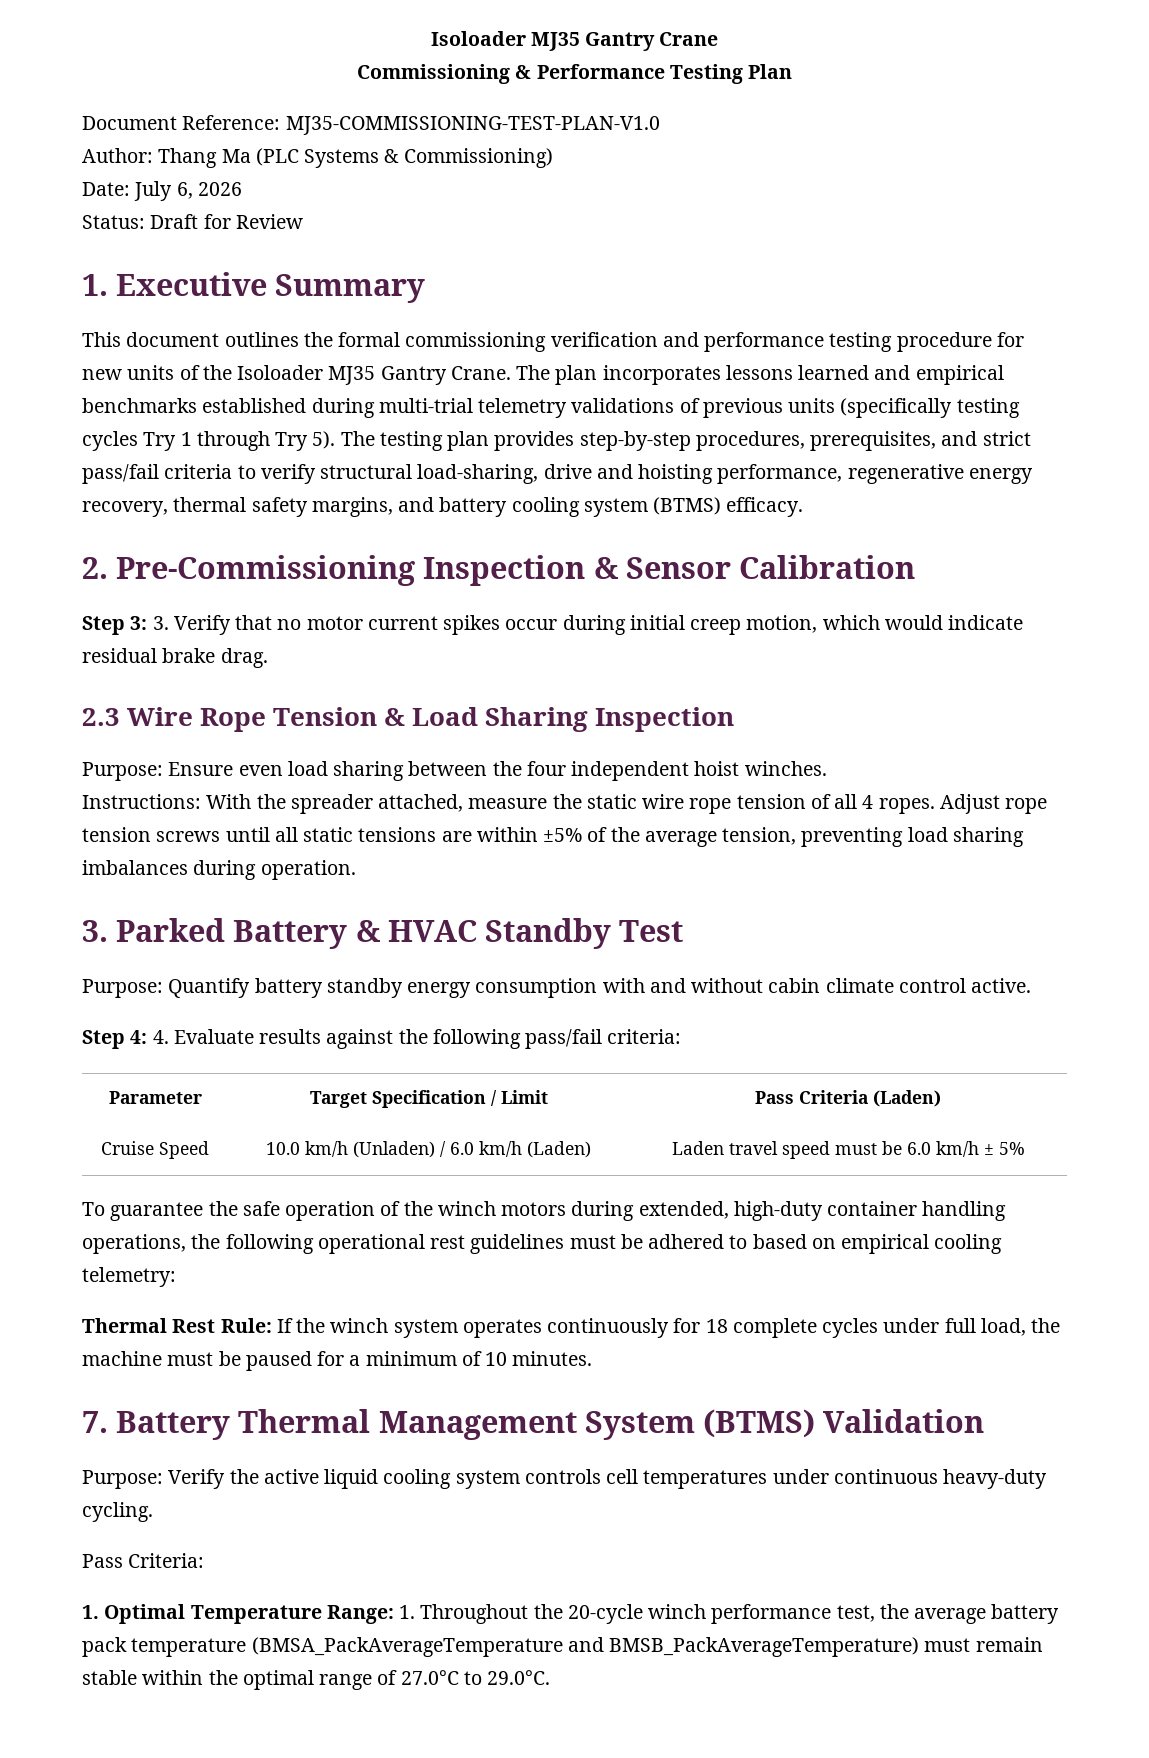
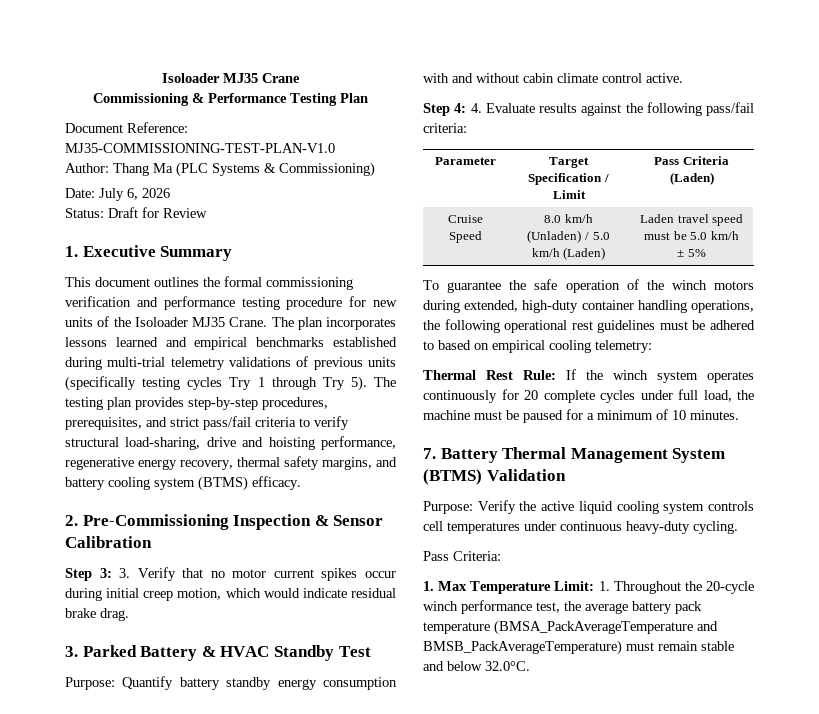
- Isoloader MJ35 Gantry Crane
+ Isoloader MJ35 Crane
- This document outlines the formal commissioning verification and performance testing procedure for new units of the Isoloader MJ35 Gantry Crane.
+ This document outlines the formal commissioning verification and performance testing procedure for new units of the Isoloader MJ35 Crane.
- 2.3 Wire Rope Tension & Load Sharing Inspection
- Purpose: Ensure even load sharing between the four independent hoist winches.
- Instructions: With the spreader attached, measure the static wire rope tension of all 4 ropes. Adjust rope tension screws until all static tensions are within ±5% of the average tension, preventing load sharing imbalances during operation.
- Cruise Speed | 10.0 km/h (Unladen) / 6.0 km/h (Laden) | Laden travel speed must be 6.0 km/h ± 5%
+ Cruise Speed | 8.0 km/h (Unladen) / 5.0 km/h (Laden) | Laden travel speed must be 5.0 km/h ± 5%
- Thermal Rest Rule: If the winch system operates continuously for 18 complete cycles under full load, the machine must be paused for a minimum of 10 minutes.
+ Thermal Rest Rule: If the winch system operates continuously for 20 complete cycles under full load, the machine must be paused for a minimum of 10 minutes.
- 1. Optimal Temperature Range: 1. Throughout the 20-cycle winch performance test, the average battery pack temperature (BMSA_PackAverageTemperature and BMSB_PackAverageTemperature) must remain stable within the optimal range of 27.0°C to 29.0°C.
+ 1. Max Temperature Limit: 1. Throughout the 20-cycle winch performance test, the average battery pack temperature (BMSA_PackAverageTemperature and BMSB_PackAverageTemperature) must remain stable and below 32.0°C.

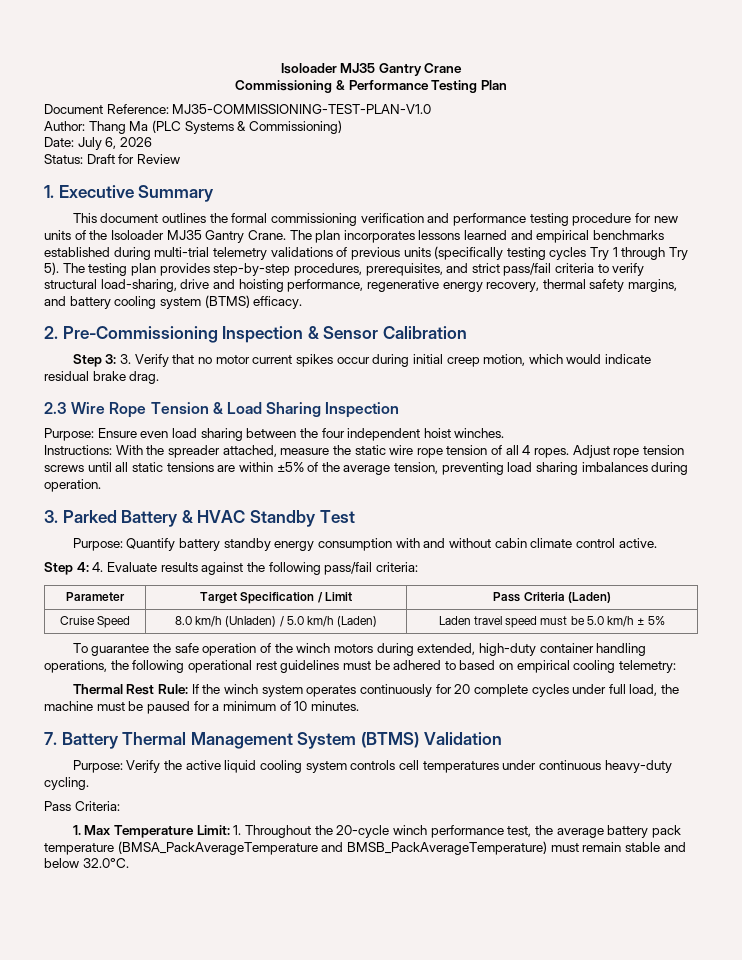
- Isoloader MJ35 Crane
+ Isoloader MJ35 Gantry Crane
- This document outlines the formal commissioning verification and performance testing procedure for new units of the Isoloader MJ35 Crane.
+ This document outlines the formal commissioning verification and performance testing procedure for new units of the Isoloader MJ35 Gantry Crane.
+ 2.3 Wire Rope Tension & Load Sharing Inspection
+ Purpose: Ensure even load sharing between the four independent hoist winches.
+ Instructions: With the spreader attached, measure the static wire rope tension of all 4 ropes. Adjust rope tension screws until all static tensions are within ±5% of the average tension, preventing load sharing imbalances during operation.

